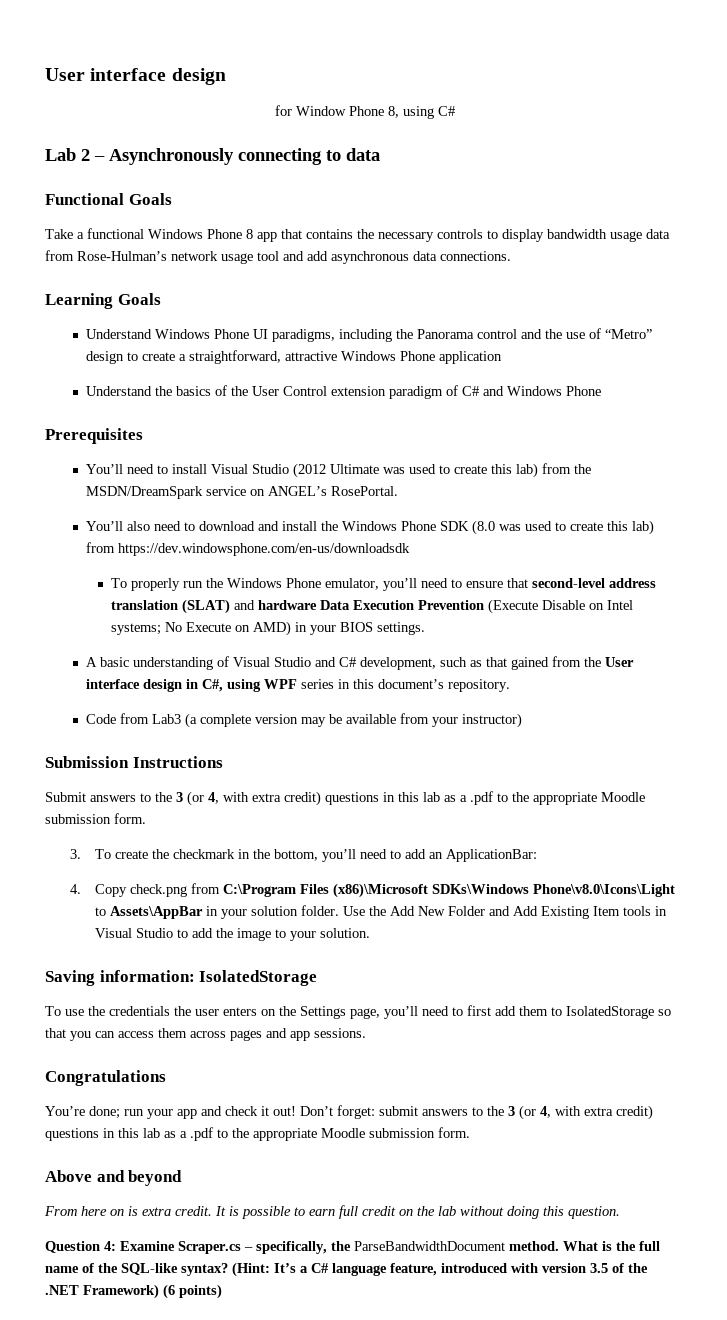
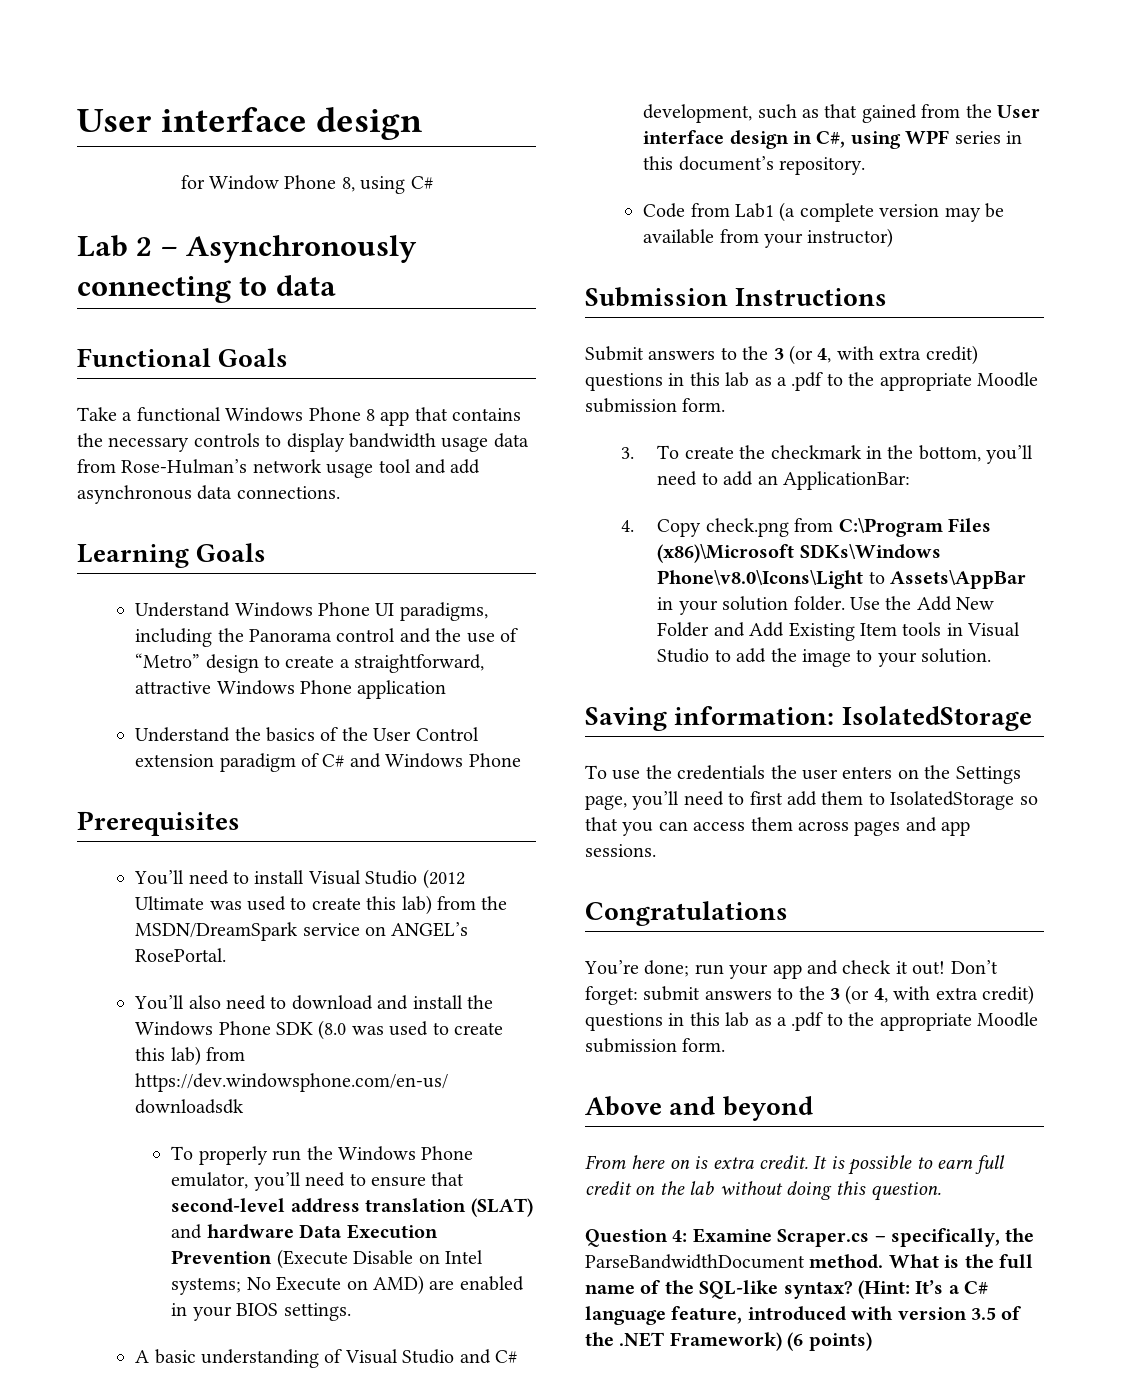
- To properly run the Windows Phone emulator, you’ll need to ensure that second-level address translation (SLAT) and hardware Data Execution Prevention (Execute Disable on Intel systems; No Execute on AMD) in your BIOS settings.
+ To properly run the Windows Phone emulator, you’ll need to ensure that second-level address translation (SLAT) and hardware Data Execution Prevention (Execute Disable on Intel systems; No Execute on AMD) are enabled in your BIOS settings.
- Code from Lab3 (a complete version may be available from your instructor)
+ Code from Lab1 (a complete version may be available from your instructor)

